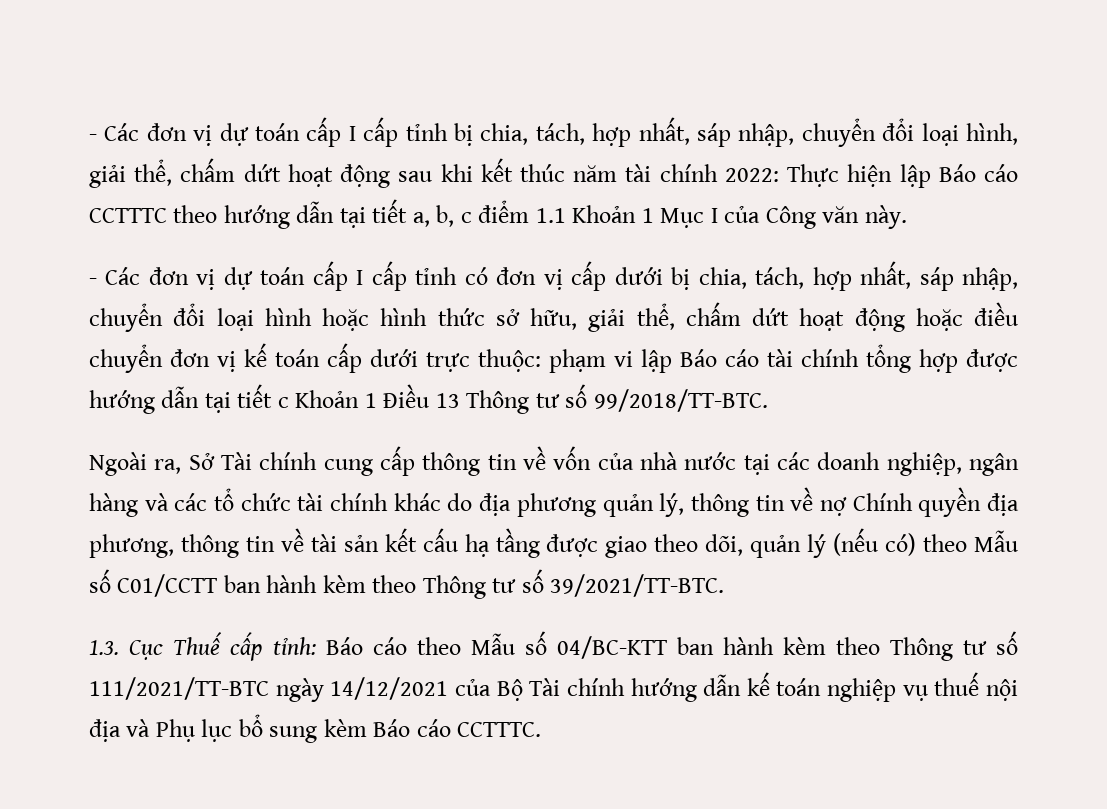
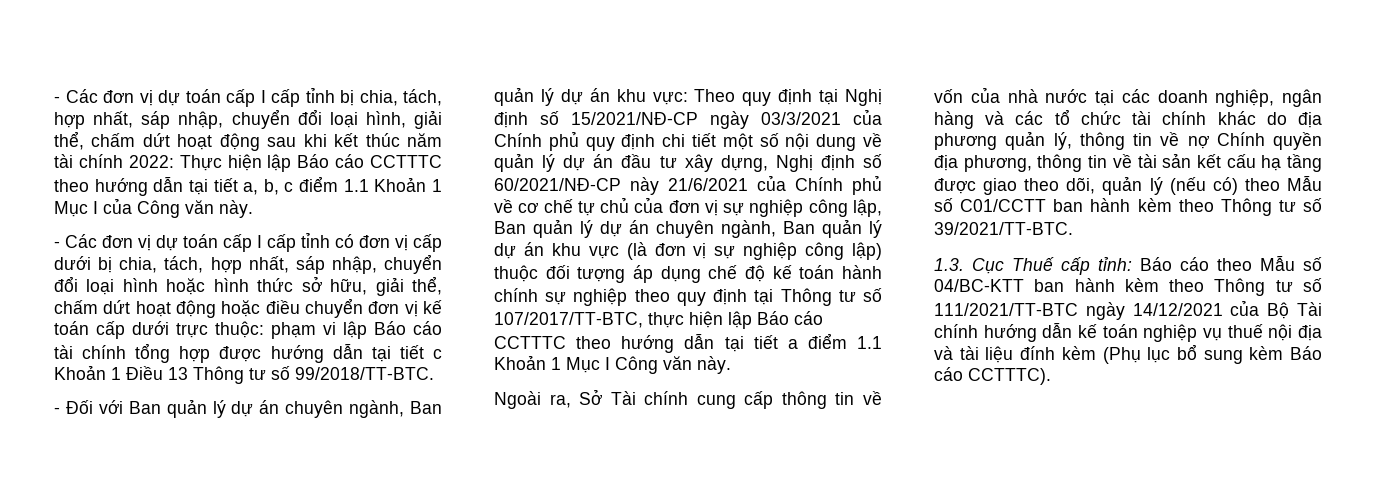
+ - Đối với Ban quản lý dự án chuyên ngành, Ban quản lý dự án khu vực: Theo quy định tại Nghị định số 15/2021/NĐ-CP ngày 03/3/2021 của Chính phủ quy định chi tiết một số nội dung về quản lý dự án đầu tư xây dựng, Nghị định số 60/2021/NĐ-CP này 21/6/2021 của Chính phủ về cơ chế tự chủ của đơn vị sự nghiệp công lập, Ban quản lý dự án chuyên ngành, Ban quản lý dự án khu vực (là đơn vị sự nghiệp công lập) thuộc đối tượng áp dụng chế độ kế toán hành chính sự nghiệp theo quy định tại Thông tư số 107/2017/TT-BTC, thực hiện lập Báo cáo CCTTTC theo hướng dẫn tại tiết a điểm 1.1 Khoản 1 Mục I Công văn này.
- 1.3. Cục Thuế cấp tỉnh: Báo cáo theo Mẫu số 04/BC-KTT ban hành kèm theo Thông tư số 111/2021/TT-BTC ngày 14/12/2021 của Bộ Tài chính hướng dẫn kế toán nghiệp vụ thuế nội địa và Phụ lục bổ sung kèm Báo cáo CCTTTC.
+ 1.3. Cục Thuế cấp tỉnh: Báo cáo theo Mẫu số 04/BC-KTT ban hành kèm theo Thông tư số 111/2021/TT-BTC ngày 14/12/2021 của Bộ Tài chính hướng dẫn kế toán nghiệp vụ thuế nội địa và tài liệu đính kèm (Phụ lục bổ sung kèm Báo cáo CCTTTC).

